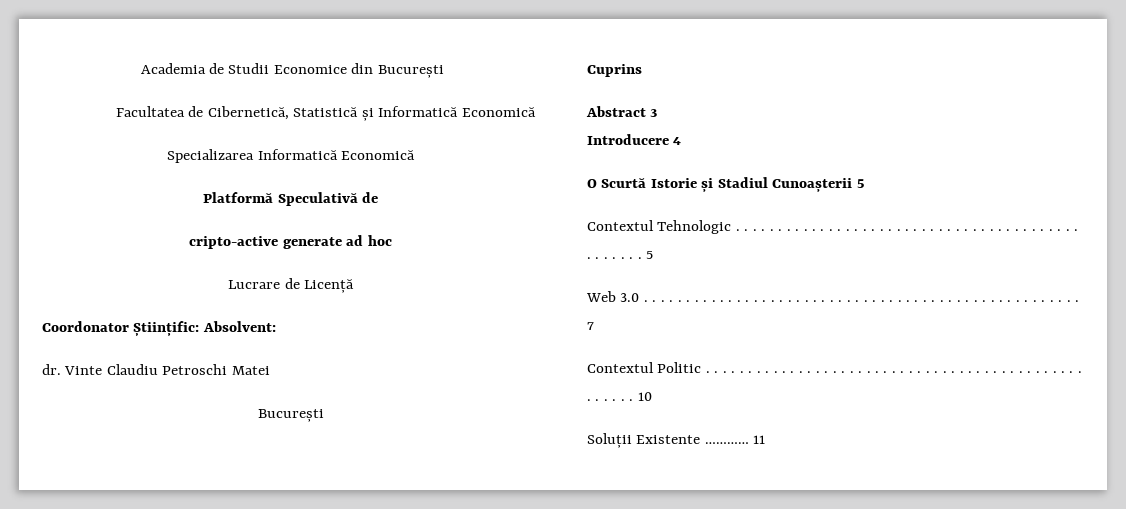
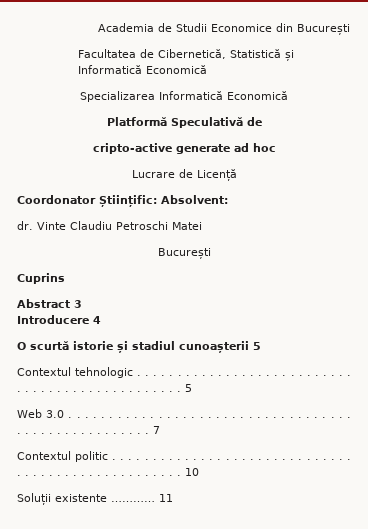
- O Scurtă Istorie și Stadiul Cunoașterii 5
+ O scurtă istorie și stadiul cunoașterii 5
- Contextul Tehnologic . . . . . . . . . . . . . . . . . . . . . . . . . . . . . . . . . . . . . . . . . . . . . . . .
+ Contextul tehnologic . . . . . . . . . . . . . . . . . . . . . . . . . . . . . . . . . . . . . . . . . . . . . . . .
- Contextul Politic . . . . . . . . . . . . . . . . . . . . . . . . . . . . . . . . . . . . . . . . . . . . . . . . . . .
+ Contextul politic . . . . . . . . . . . . . . . . . . . . . . . . . . . . . . . . . . . . . . . . . . . . . . . . . . .
- Soluții Existente …………
+ Soluții existente …………

